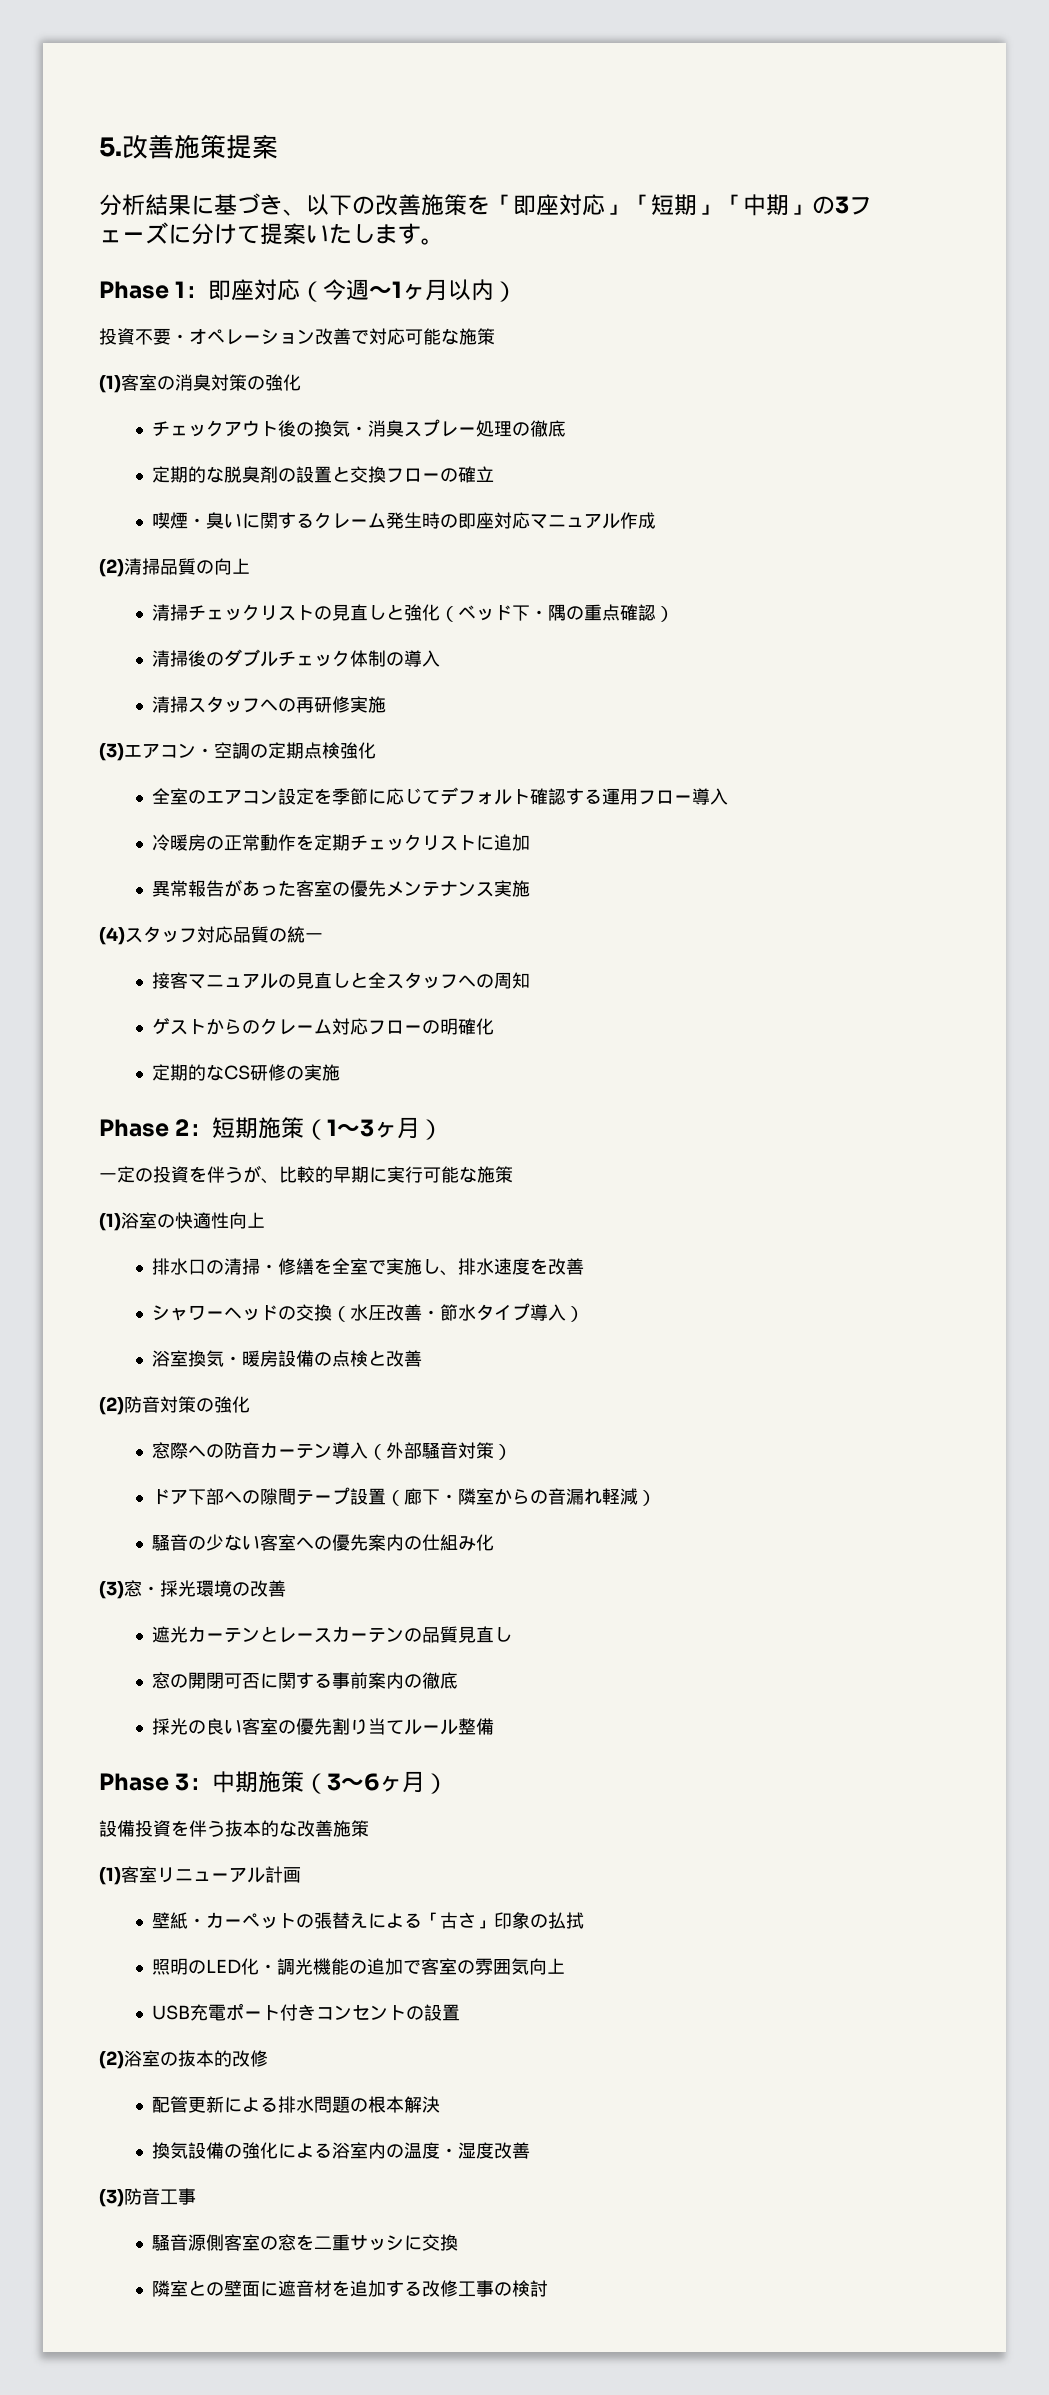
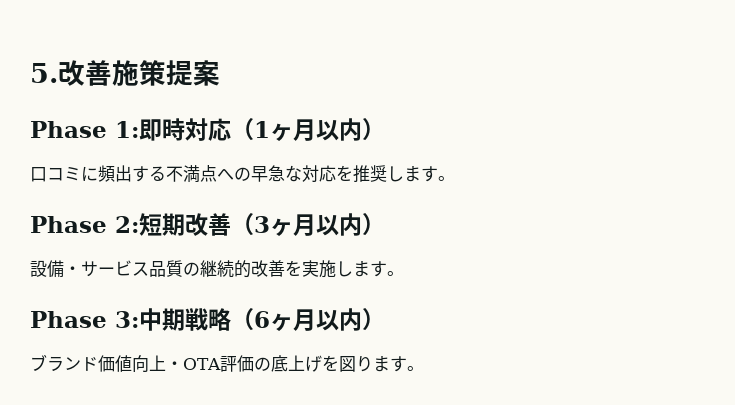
- 分析結果に基づき、以下の改善施策を「即座対応」「短期」「中期」の3フェーズに分けて提案いたします。
- Phase 1：即座対応（今週〜1ヶ月以内）
- 投資不要・オペレーション改善で対応可能な施策
- (1)客室の消臭対策の強化
- チェックアウト後の換気・消臭スプレー処理の徹底
- 定期的な脱臭剤の設置と交換フローの確立
- 喫煙・臭いに関するクレーム発生時の即座対応マニュアル作成
- (2)清掃品質の向上
- 清掃チェックリストの見直しと強化（ベッド下・隅の重点確認）
- 清掃後のダブルチェック体制の導入
- 清掃スタッフへの再研修実施
- (3)エアコン・空調の定期点検強化
- 全室のエアコン設定を季節に応じてデフォルト確認する運用フロー導入
- 冷暖房の正常動作を定期チェックリストに追加
- 異常報告があった客室の優先メンテナンス実施
- (4)スタッフ対応品質の統一
- 接客マニュアルの見直しと全スタッフへの周知
- ゲストからのクレーム対応フローの明確化
- 定期的なCS研修の実施
- Phase 2：短期施策（1〜3ヶ月）
- 一定の投資を伴うが、比較的早期に実行可能な施策
- (1)浴室の快適性向上
- 排水口の清掃・修繕を全室で実施し、排水速度を改善
- シャワーヘッドの交換（水圧改善・節水タイプ導入）
- 浴室換気・暖房設備の点検と改善
- (2)防音対策の強化
- 窓際への防音カーテン導入（外部騒音対策）
- ドア下部への隙間テープ設置（廊下・隣室からの音漏れ軽減）
- 騒音の少ない客室への優先案内の仕組み化
- (3)窓・採光環境の改善
- 遮光カーテンとレースカーテンの品質見直し
- 窓の開閉可否に関する事前案内の徹底
- 採光の良い客室の優先割り当てルール整備
- Phase 3：中期施策（3〜6ヶ月）
- 設備投資を伴う抜本的な改善施策
- (1)客室リニューアル計画
- 壁紙・カーペットの張替えによる「古さ」印象の払拭
- 照明のLED化・調光機能の追加で客室の雰囲気向上
- USB充電ポート付きコンセントの設置
- (2)浴室の抜本的改修
- 配管更新による排水問題の根本解決
- 換気設備の強化による浴室内の温度・湿度改善
- (3)防音工事
- 騒音源側客室の窓を二重サッシに交換
- 隣室との壁面に遮音材を追加する改修工事の検討
+ Phase 1:即時対応（1ヶ月以内）
+ 口コミに頻出する不満点への早急な対応を推奨します。
+ Phase 2:短期改善（3ヶ月以内）
+ 設備・サービス品質の継続的改善を実施します。
+ Phase 3:中期戦略（6ヶ月以内）
+ ブランド価値向上・OTA評価の底上げを図ります。

